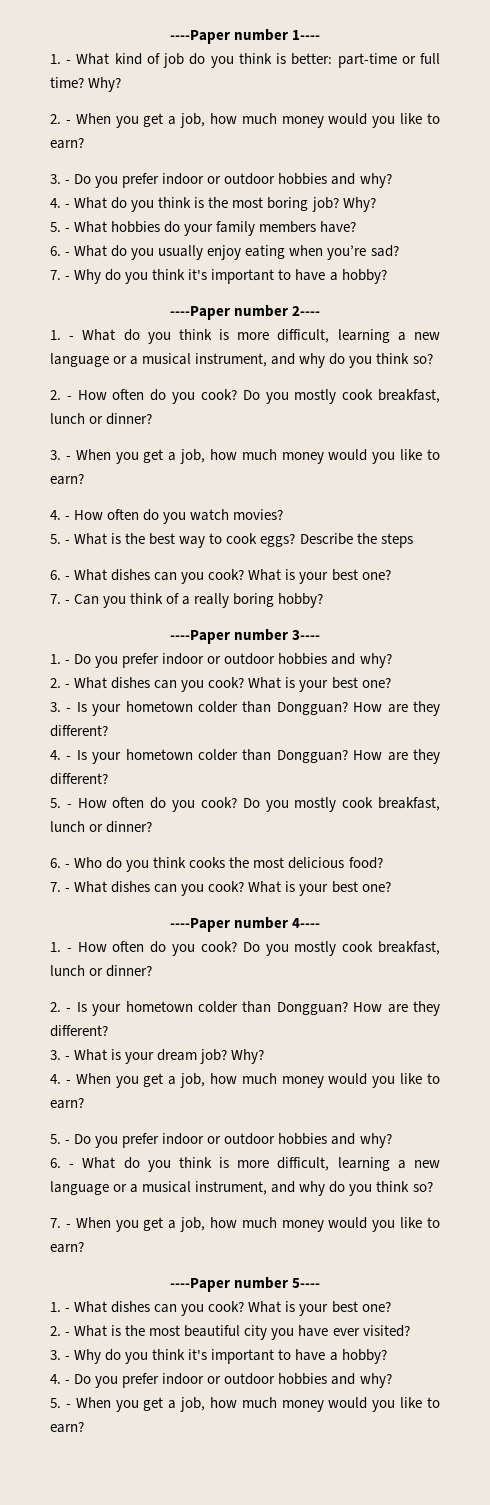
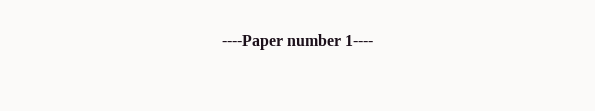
- 1. - What kind of job do you think is better: part-time or full time? Why?
- 2. - When you get a job, how much money would you like to earn?
- 3. - Do you prefer indoor or outdoor hobbies and why?
- 4. - What do you think is the most boring job? Why?
- 5. - What hobbies do your family members have?
- 6. - What do you usually enjoy eating when you’re sad?
- 7. - Why do you think it's important to have a hobby?
- ----Paper number 2----
- 1. - What do you think is more difficult, learning a new language or a musical instrument, and why do you think so?
- 2. - How often do you cook? Do you mostly cook breakfast, lunch or dinner?
- 3. - When you get a job, how much money would you like to earn?
- 4. - How often do you watch movies?
- 5. - What is the best way to cook eggs? Describe the steps
- 6. - What dishes can you cook? What is your best one?
- 7. - Can you think of a really boring hobby?
- ----Paper number 3----
- 1. - Do you prefer indoor or outdoor hobbies and why?
- 2. - What dishes can you cook? What is your best one?
- 3. - Is your hometown colder than Dongguan? How are they different?
- 4. - Is your hometown colder than Dongguan? How are they different?
- 5. - How often do you cook? Do you mostly cook breakfast, lunch or dinner?
- 6. - Who do you think cooks the most delicious food?
- 7. - What dishes can you cook? What is your best one?
- ----Paper number 4----
- 1. - How often do you cook? Do you mostly cook breakfast, lunch or dinner?
- 2. - Is your hometown colder than Dongguan? How are they different?
- 3. - What is your dream job? Why?
- 4. - When you get a job, how much money would you like to earn?
- 5. - Do you prefer indoor or outdoor hobbies and why?
- 6. - What do you think is more difficult, learning a new language or a musical instrument, and why do you think so?
- 7. - When you get a job, how much money would you like to earn?
- ----Paper number 5----
- 1. - What dishes can you cook? What is your best one?
- 2. - What is the most beautiful city you have ever visited?
- 3. - Why do you think it's important to have a hobby?
- 4. - Do you prefer indoor or outdoor hobbies and why?
- 5. - When you get a job, how much money would you like to earn?

